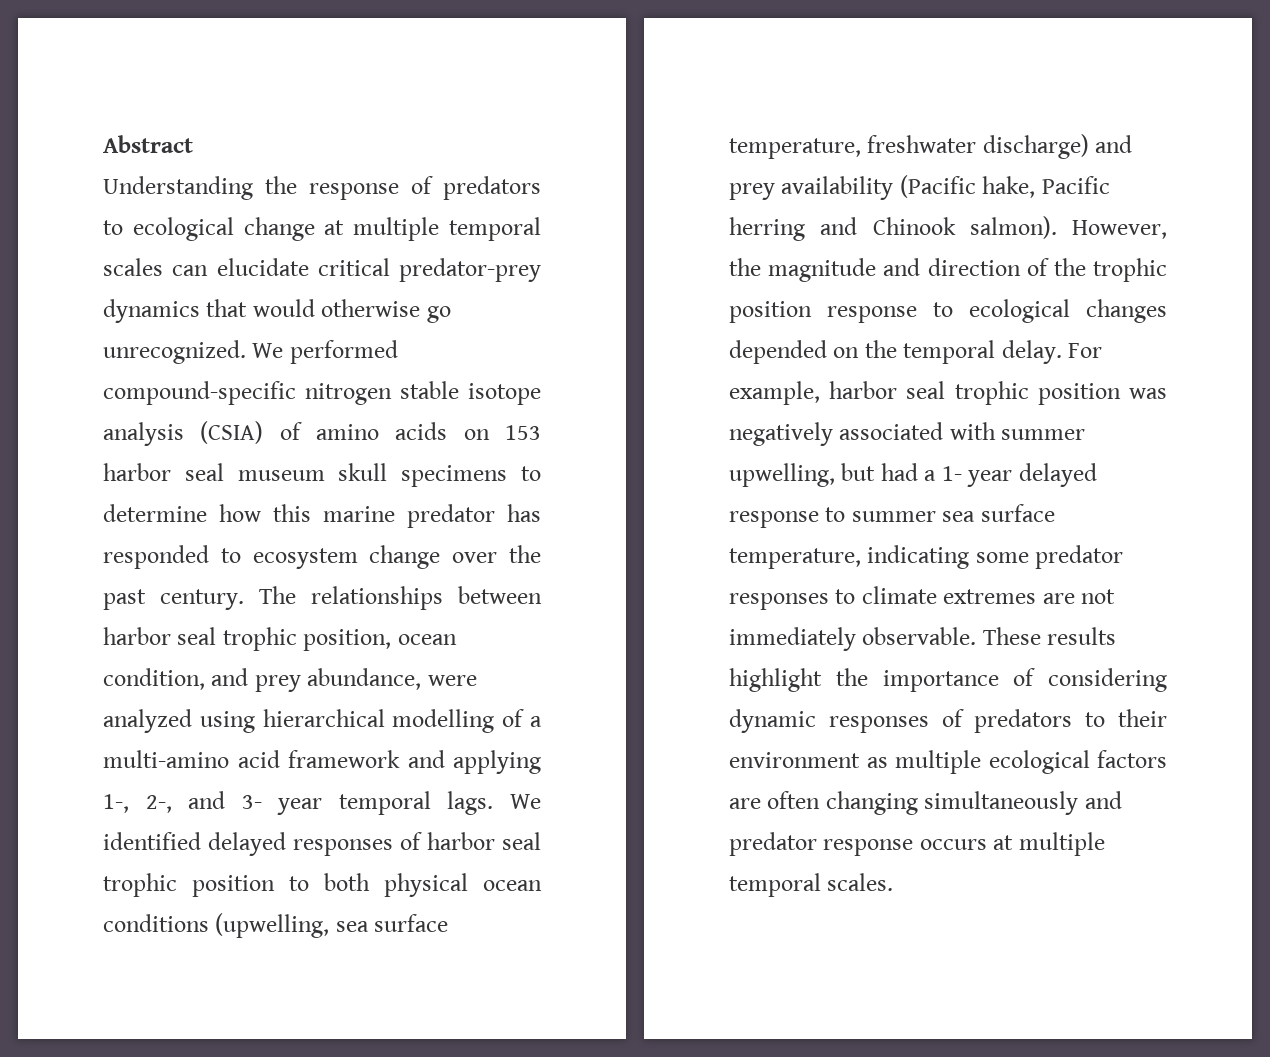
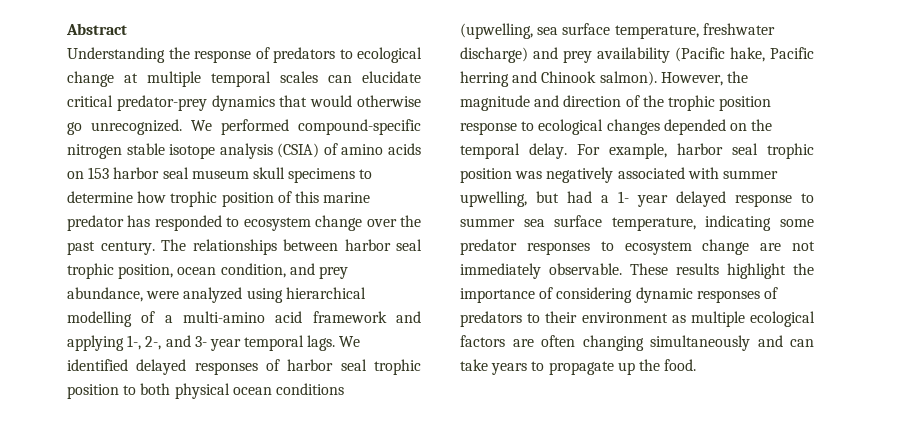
- We performed compound-specific nitrogen stable isotope analysis (CSIA) of amino acids on 153 harbor seal museum skull specimens to determine how this marine predator has responded to ecosystem change over the past century.
+ We performed compound-specific nitrogen stable isotope analysis (CSIA) of amino acids on 153 harbor seal museum skull specimens to determine how trophic position of this marine predator has responded to ecosystem change over the past century.
- For example, harbor seal trophic position was negatively associated with summer upwelling, but had a 1- year delayed response to summer sea surface temperature, indicating some predator responses to climate extremes are not immediately observable.
+ For example, harbor seal trophic position was negatively associated with summer upwelling, but had a 1- year delayed response to summer sea surface temperature, indicating some predator responses to ecosystem change are not immediately observable.
- These results highlight the importance of considering dynamic responses of predators to their environment as multiple ecological factors are often changing simultaneously and predator response occurs at multiple temporal scales.
+ These results highlight the importance of considering dynamic responses of predators to their environment as multiple ecological factors are often changing simultaneously and can take years to propagate up the food.

